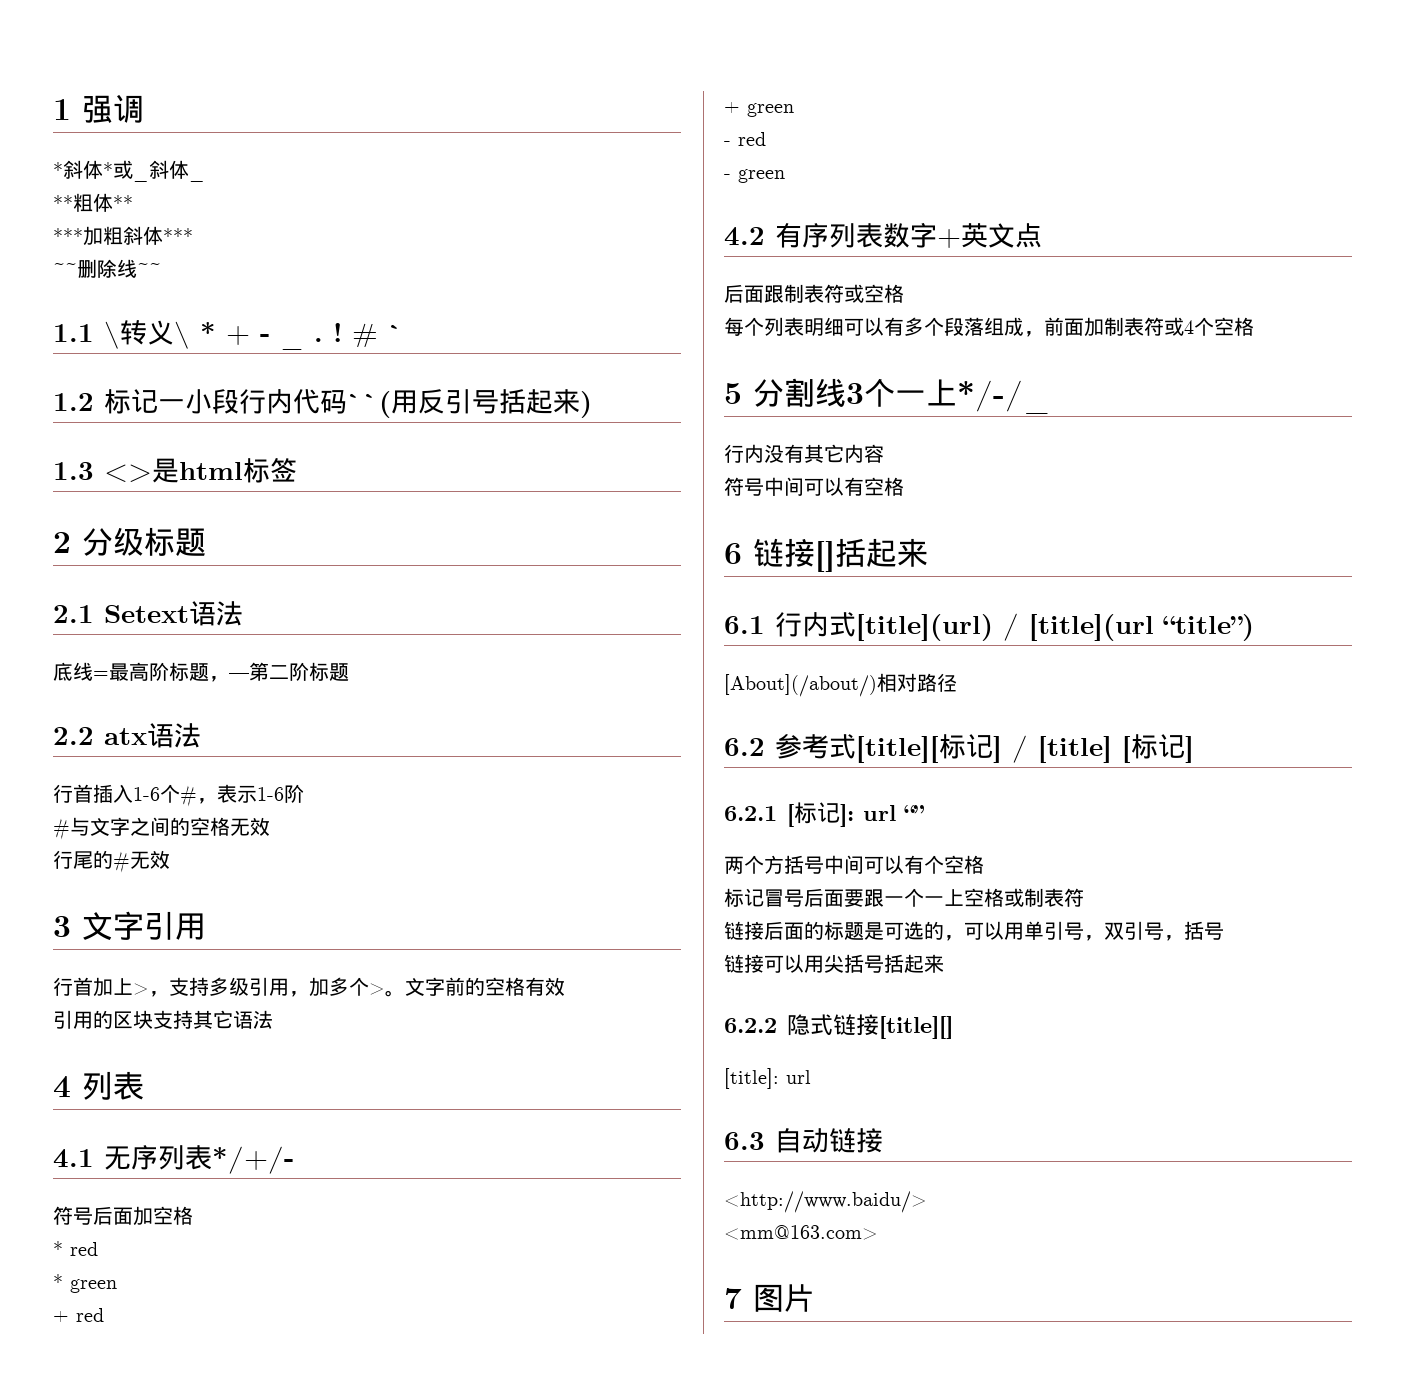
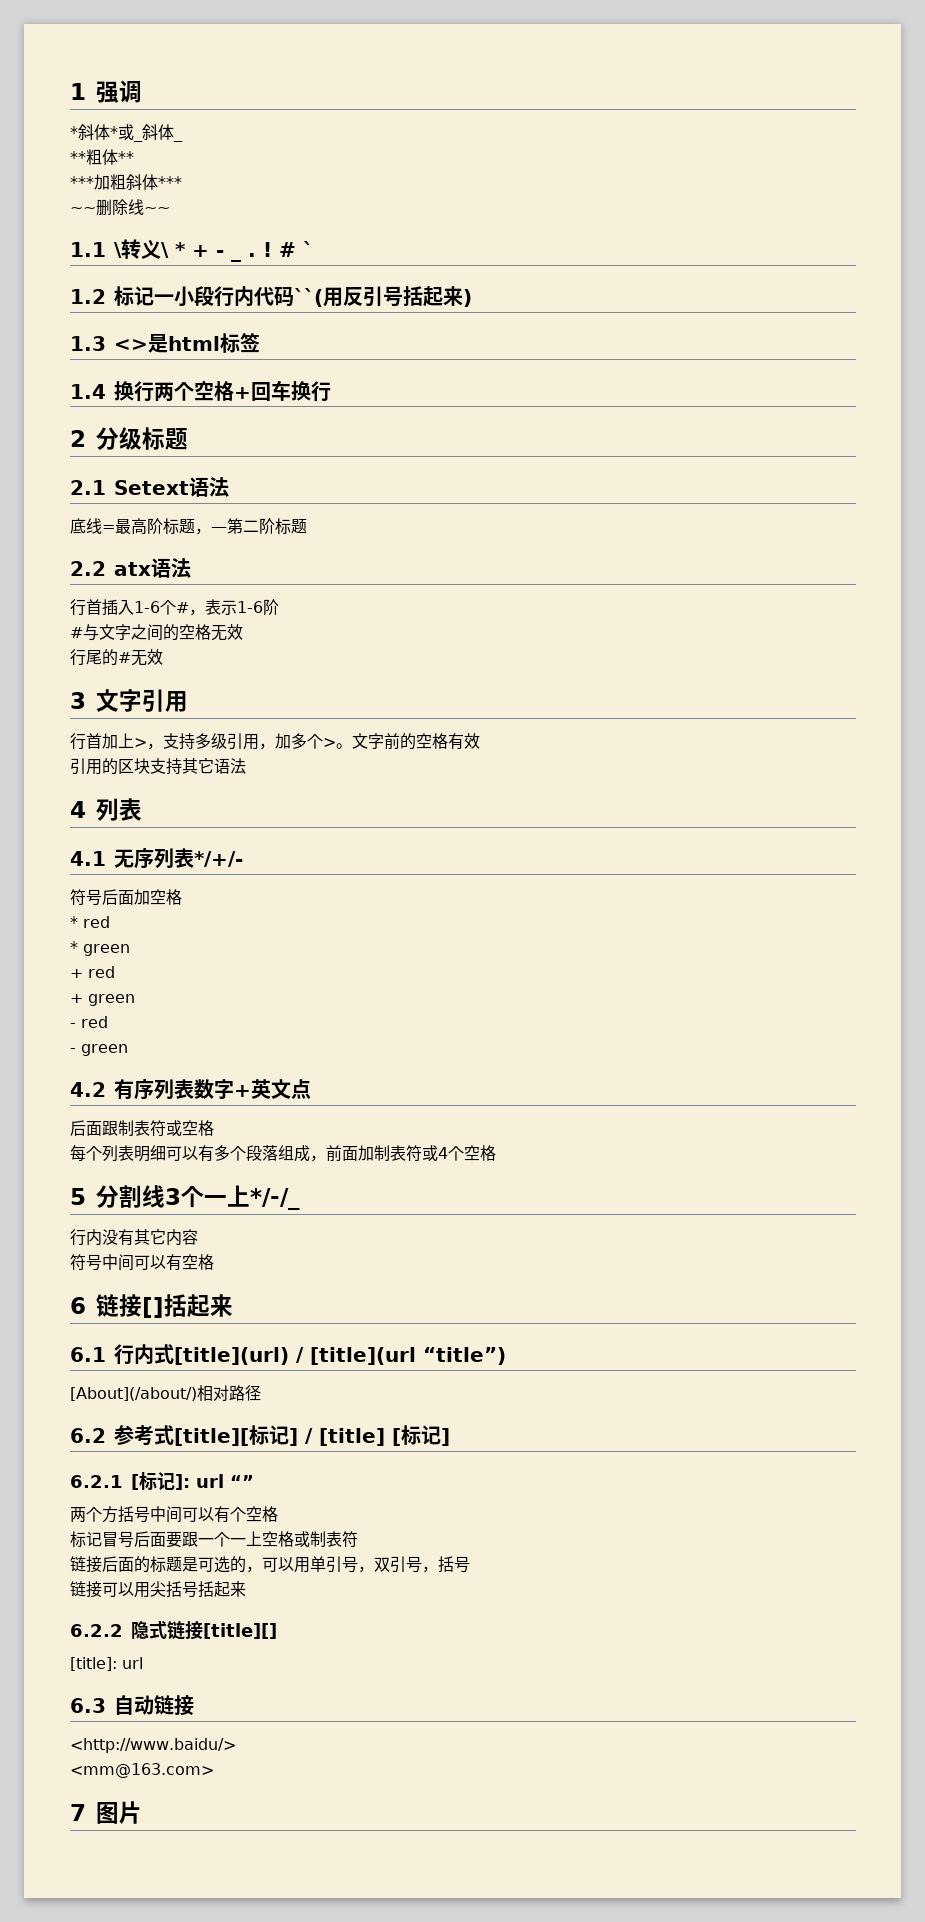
+ 1.4换行两个空格+回车换行

